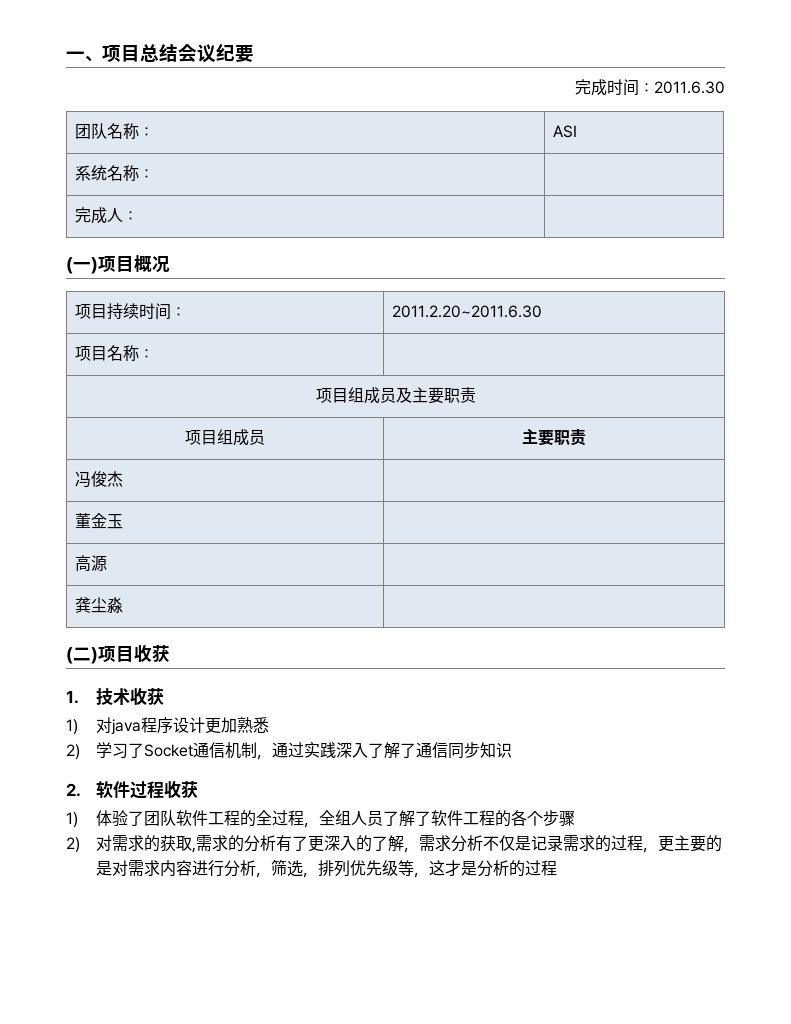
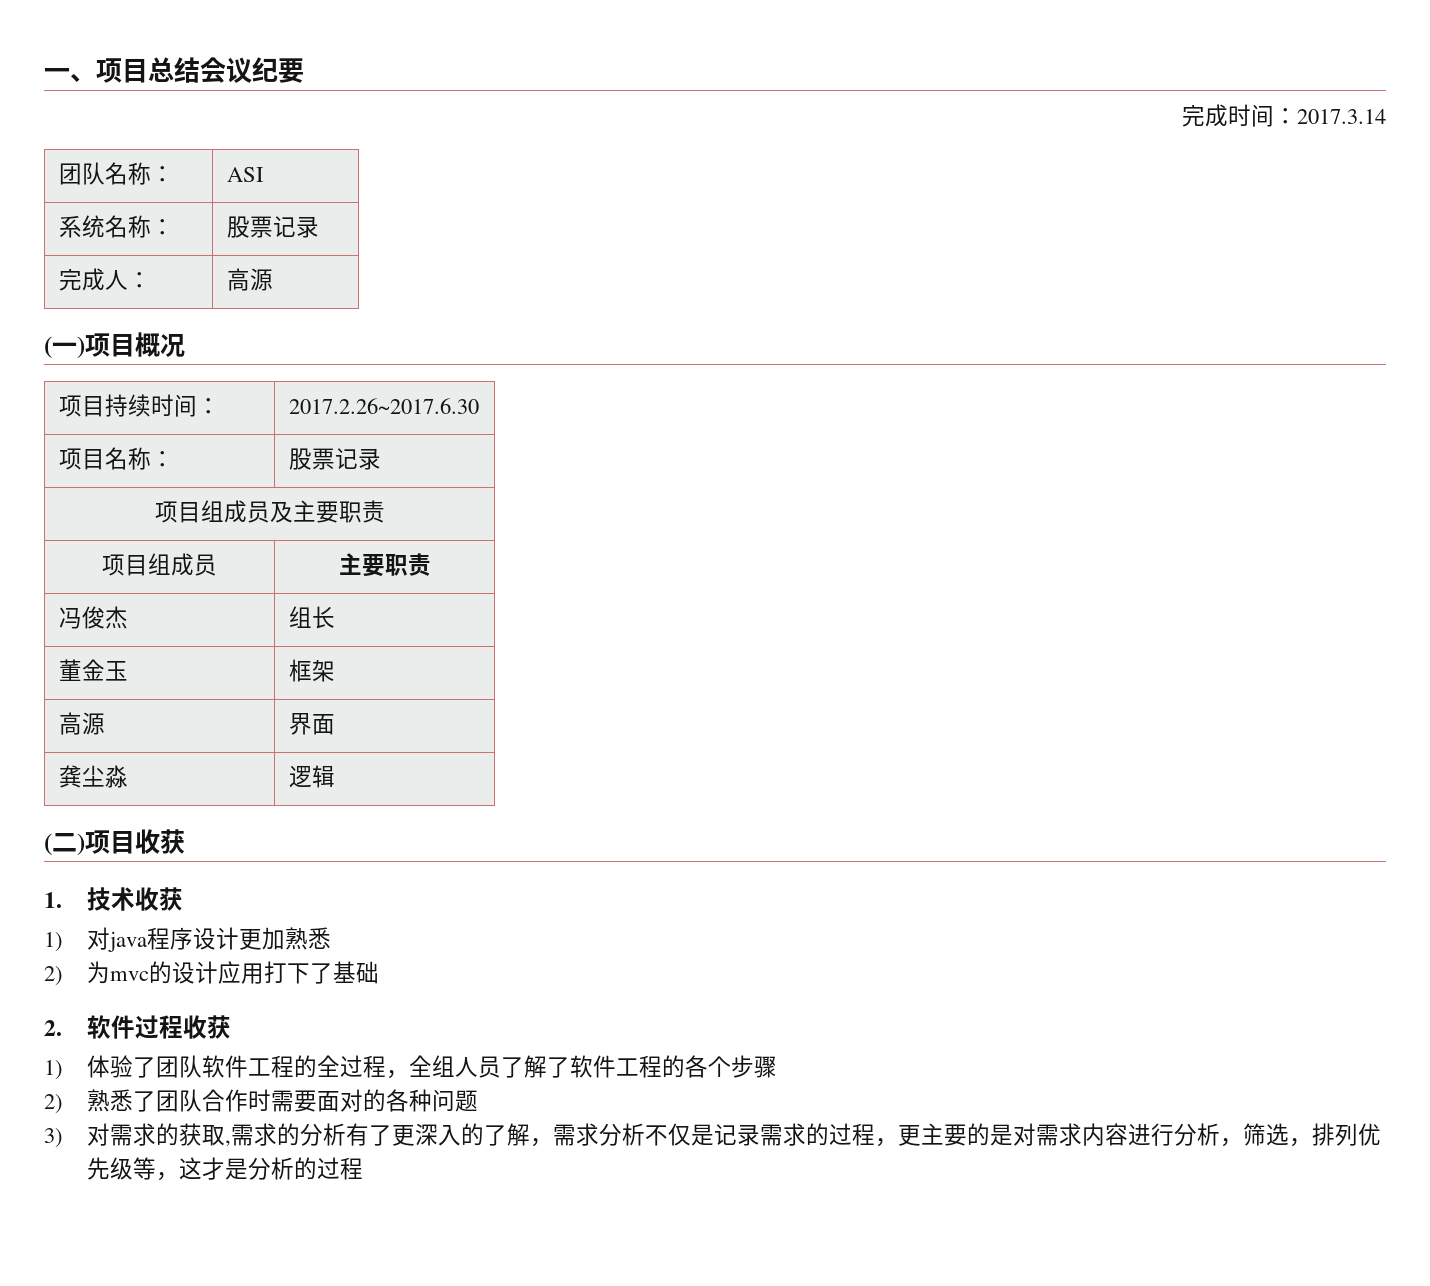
- 完成时间：2011.6.30
+ 完成时间：2017.3.14
- 系统名称： |
+ 系统名称： | 股票记录
- 完成人： |
+ 完成人： | 高源
- 项目持续时间： | 2011.2.20~2011.6.30
+ 项目持续时间： | 2017.2.26~2017.6.30
- 项目名称： |
+ 项目名称： | 股票记录
- 冯俊杰 |
+ 冯俊杰 | 组长
- 董金玉 |
+ 董金玉 | 框架
- 高源 |
+ 高源 | 界面
- 龚尘淼 |
+ 龚尘淼 | 逻辑
- 2)学习了Socket通信机制，通过实践深入了解了通信同步知识
+ 2)为mvc的设计应用打下了基础
- 2)对需求的获取,需求的分析有了更深入的了解，需求分析不仅是记录需求的过程，更主要的是对需求内容进行分析，筛选，排列优先级等，这才是分析的过程
+ 2)熟悉了团队合作时需要面对的各种问题
+ 3)对需求的获取,需求的分析有了更深入的了解，需求分析不仅是记录需求的过程，更主要的是对需求内容进行分析，筛选，排列优先级等，这才是分析的过程

